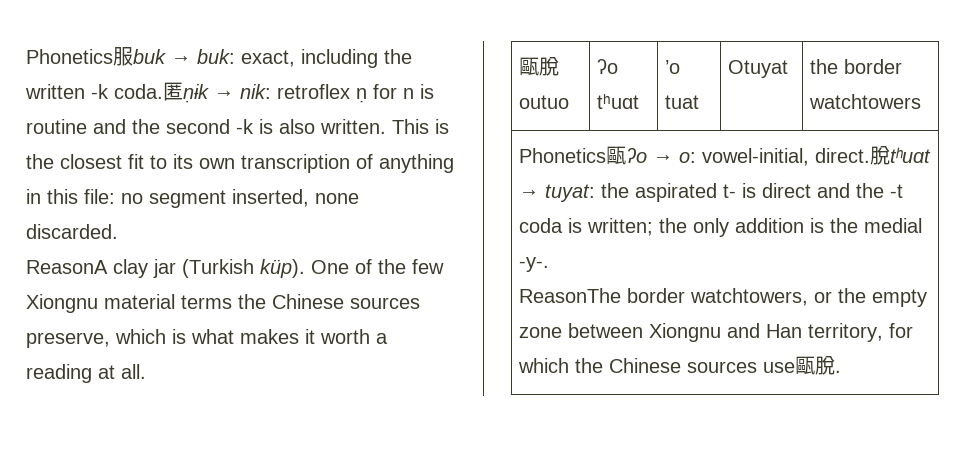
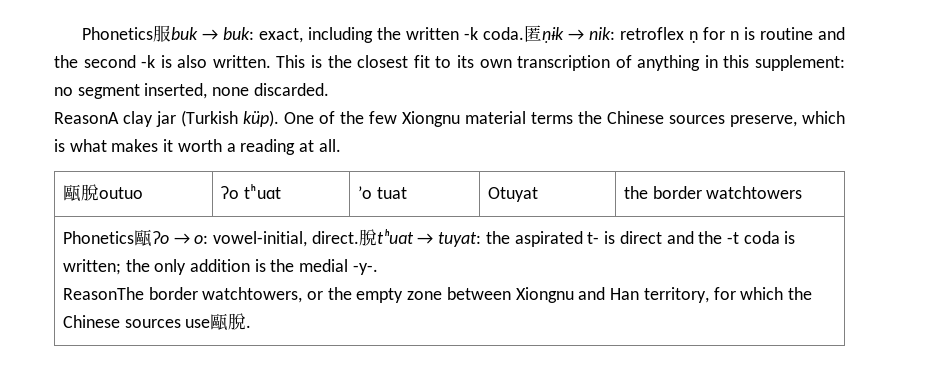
- This is the closest fit to its own transcription of anything in this file: no segment inserted, none discarded.
+ This is the closest fit to its own transcription of anything in this supplement: no segment inserted, none discarded.

